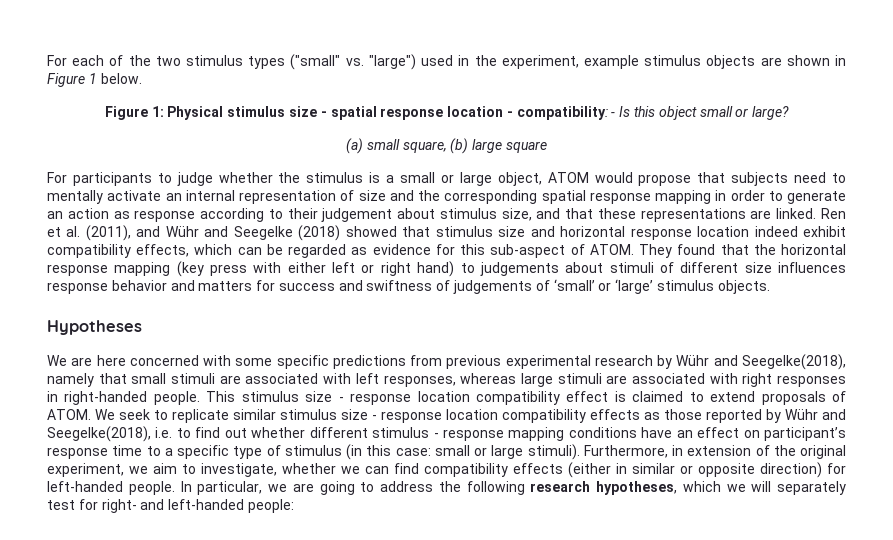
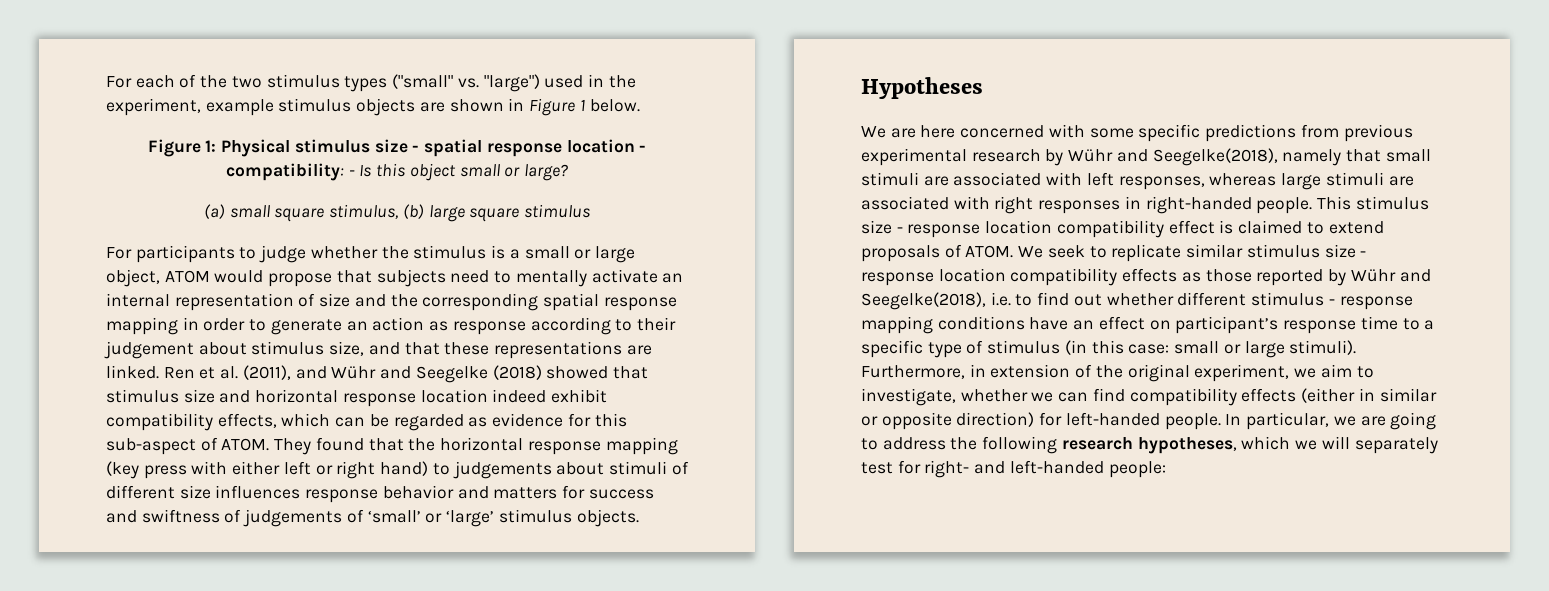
- (a) small square, (b) large square
+ (a) small square stimulus, (b) large square stimulus

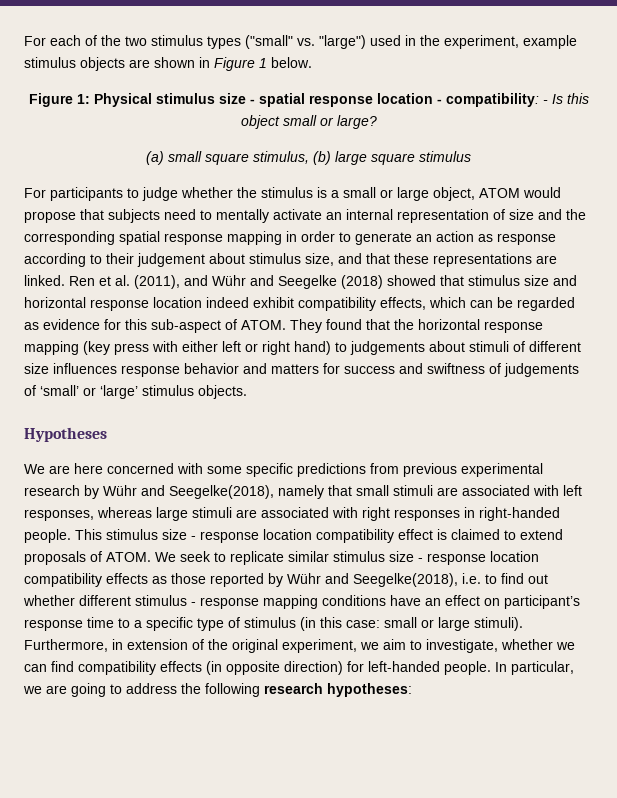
- Furthermore, in extension of the original experiment, we aim to investigate, whether we can find compatibility effects (either in similar or opposite direction) for left-handed people.
+ Furthermore, in extension of the original experiment, we aim to investigate, whether we can find compatibility effects (in opposite direction) for left-handed people.
- In particular, we are going to address the following research hypotheses, which we will separately test for right- and left-handed people:
+ In particular, we are going to address the following research hypotheses:

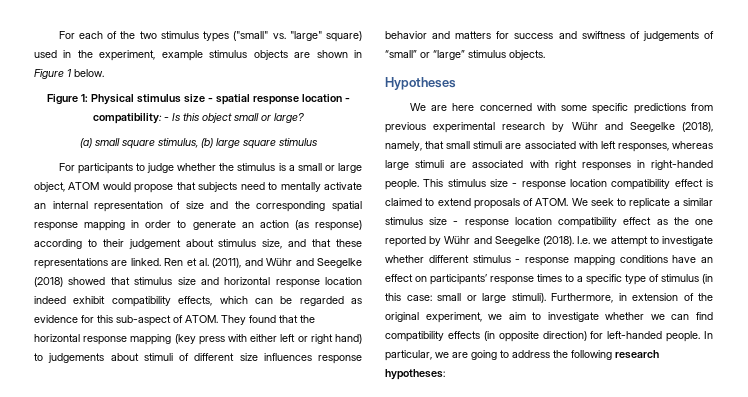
- For each of the two stimulus types ("small" vs. "large") used in the experiment, example stimulus objects are shown in Figure 1 below.
+ For each of the two stimulus types ("small" vs. "large" square) used in the experiment, example stimulus objects are shown in Figure 1 below.
- For participants to judge whether the stimulus is a small or large object, ATOM would propose that subjects need to mentally activate an internal representation of size and the corresponding spatial response mapping in order to generate an action as response according to their judgement about stimulus size, and that these representations are linked.
+ For participants to judge whether the stimulus is a small or large object, ATOM would propose that subjects need to mentally activate an internal representation of size and the corresponding spatial response mapping in order to generate an action (as response) according to their judgement about stimulus size, and that these representations are linked.
- They found that the horizontal response mapping (key press with either left or right hand) to judgements about stimuli of different size influences response behavior and matters for success and swiftness of judgements of ‘small’ or ‘large’ stimulus objects.
+ They found that the horizontal response mapping (key press with either left or right hand) to judgements about stimuli of different size influences response behavior and matters for success and swiftness of judgements of “small” or “large” stimulus objects.
- We are here concerned with some specific predictions from previous experimental research by Wühr and Seegelke(2018), namely that small stimuli are associated with left responses, whereas large stimuli are associated with right responses in right-handed people.
+ We are here concerned with some specific predictions from previous experimental research by Wühr and Seegelke (2018), namely, that small stimuli are associated with left responses, whereas large stimuli are associated with right responses in right-handed people.
- We seek to replicate similar stimulus size - response location compatibility effects as those reported by Wühr and Seegelke(2018), i.e. to find out whether different stimulus - response mapping conditions have an effect on participant’s response time to a specific type of stimulus (in this case: small or large stimuli).
+ We seek to replicate a similar stimulus size - response location compatibility effect as the one reported by Wühr and Seegelke (2018). I.e. we attempt to investigate whether different stimulus - response mapping conditions have an effect on participants’ response times to a specific type of stimulus (in this case: small or large stimuli).
- Furthermore, in extension of the original experiment, we aim to investigate, whether we can find compatibility effects (in opposite direction) for left-handed people.
+ Furthermore, in extension of the original experiment, we aim to investigate whether we can find compatibility effects (in opposite direction) for left-handed people.

